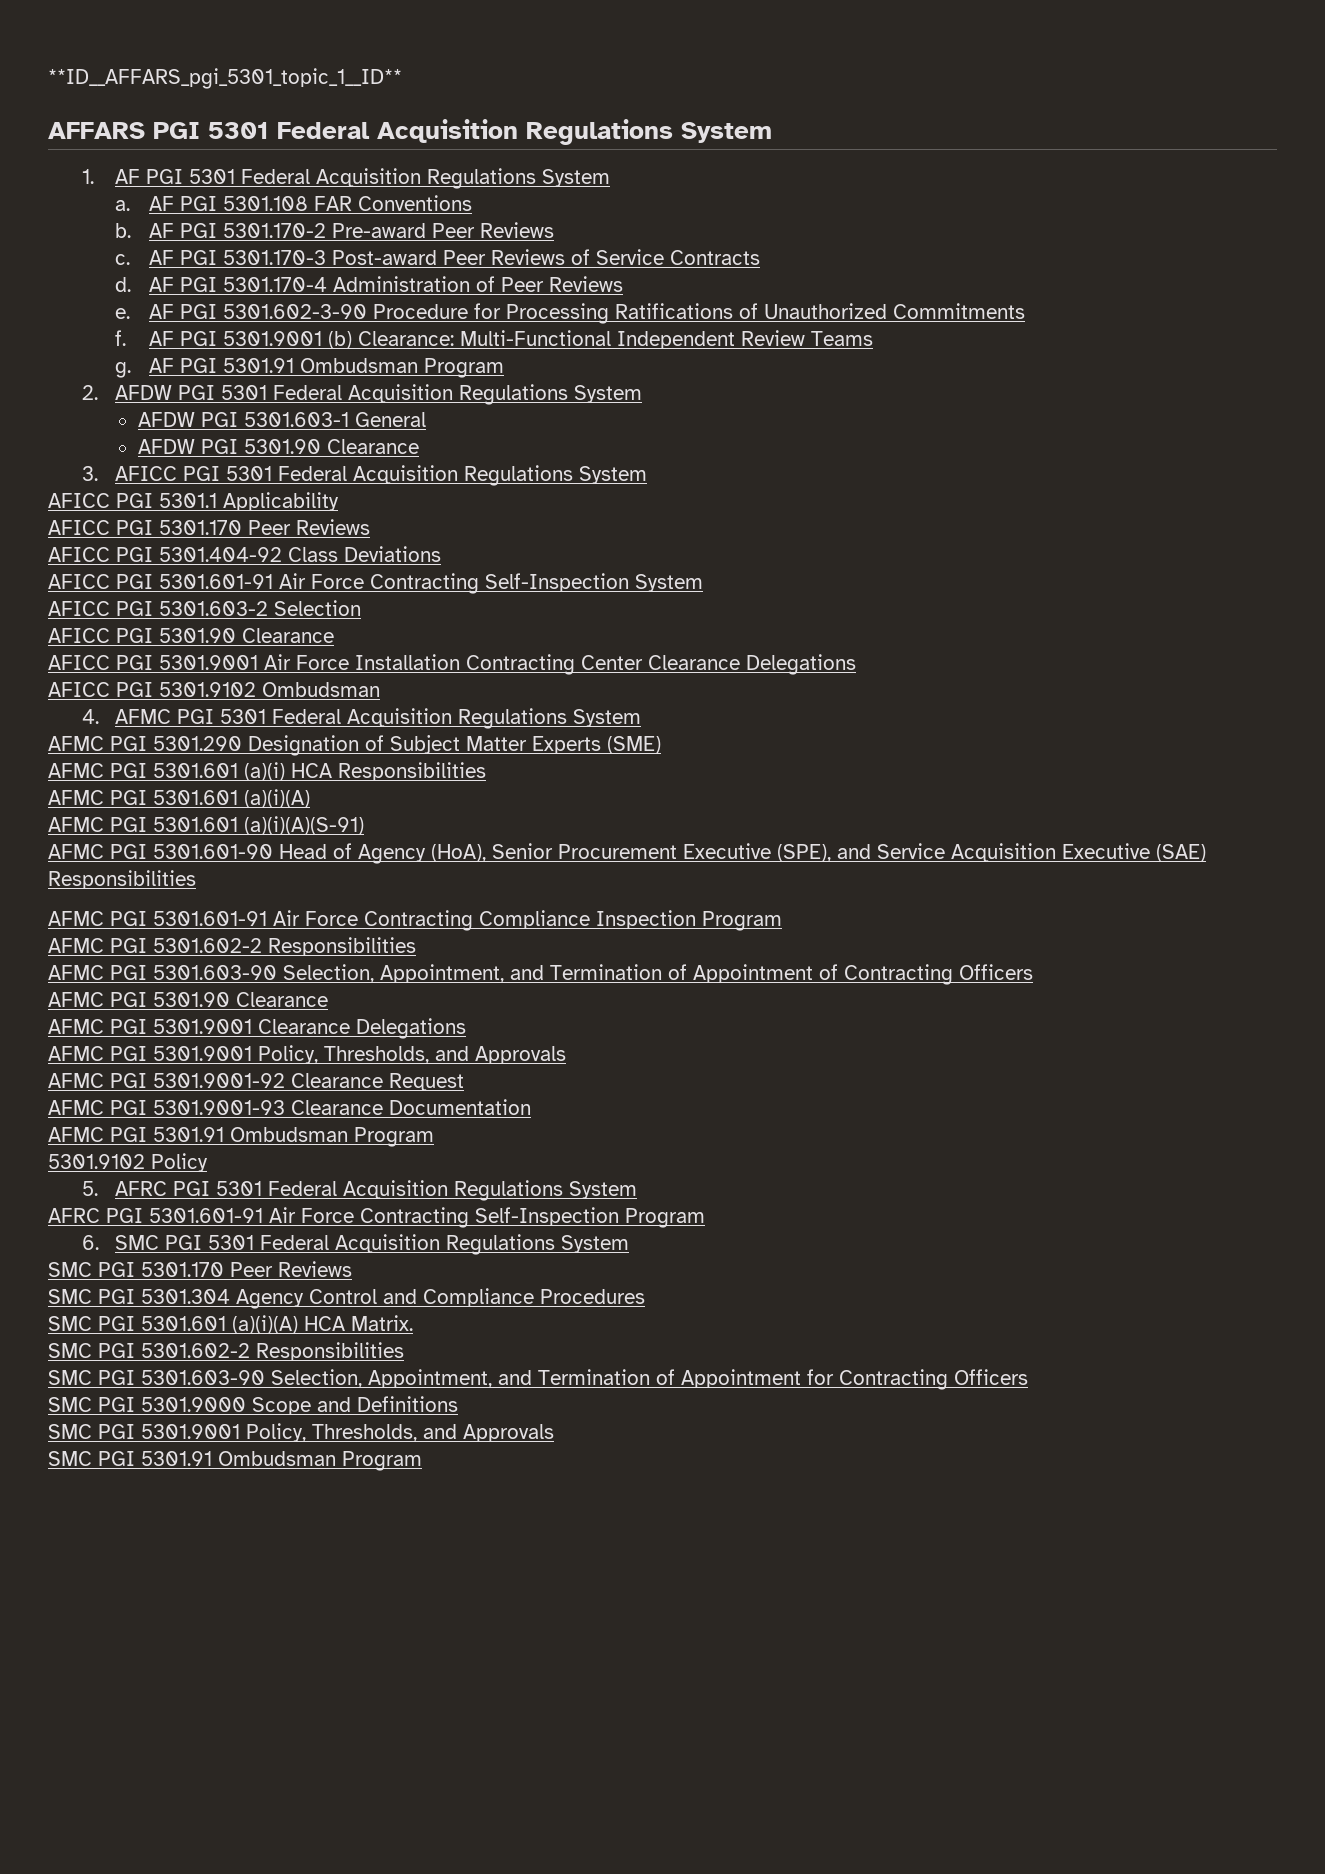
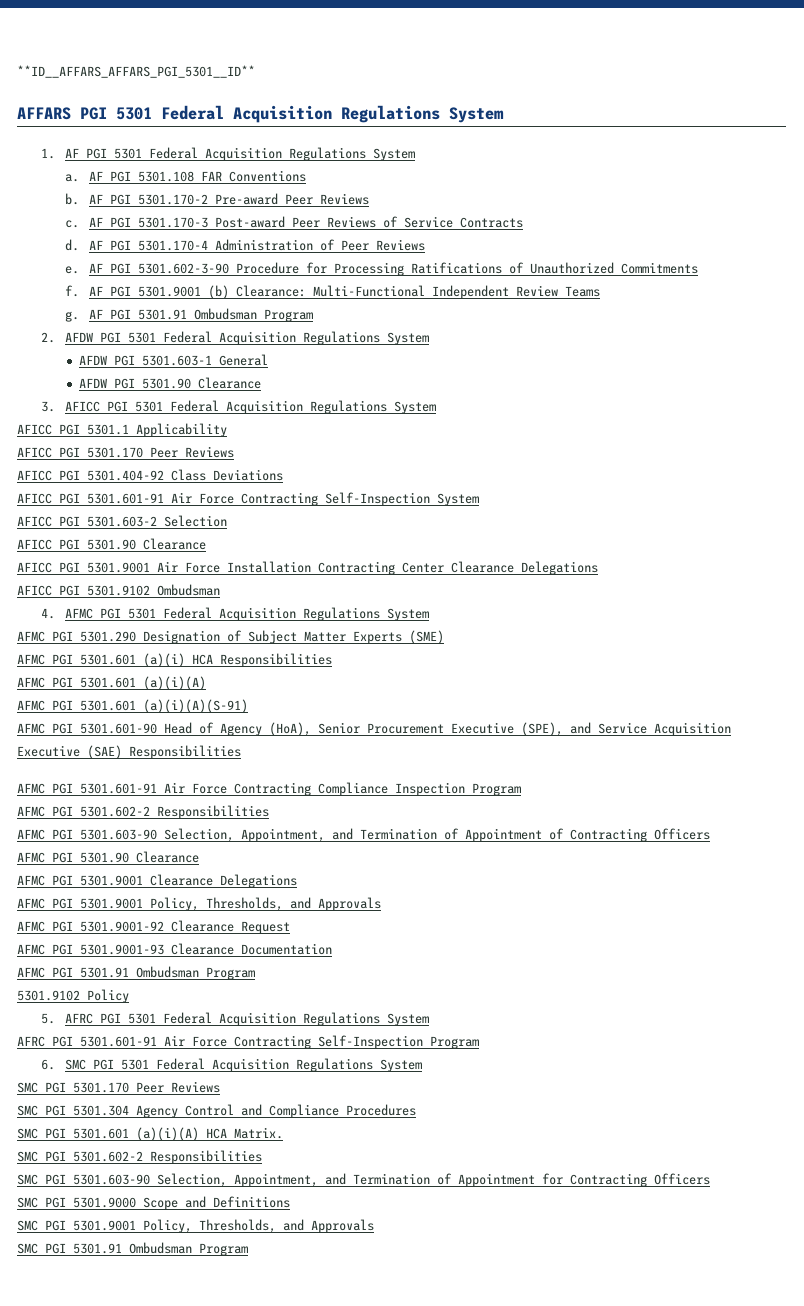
- **ID__AFFARS_pgi_5301_topic_1__ID**
+ **ID__AFFARS_AFFARS_PGI_5301__ID**

